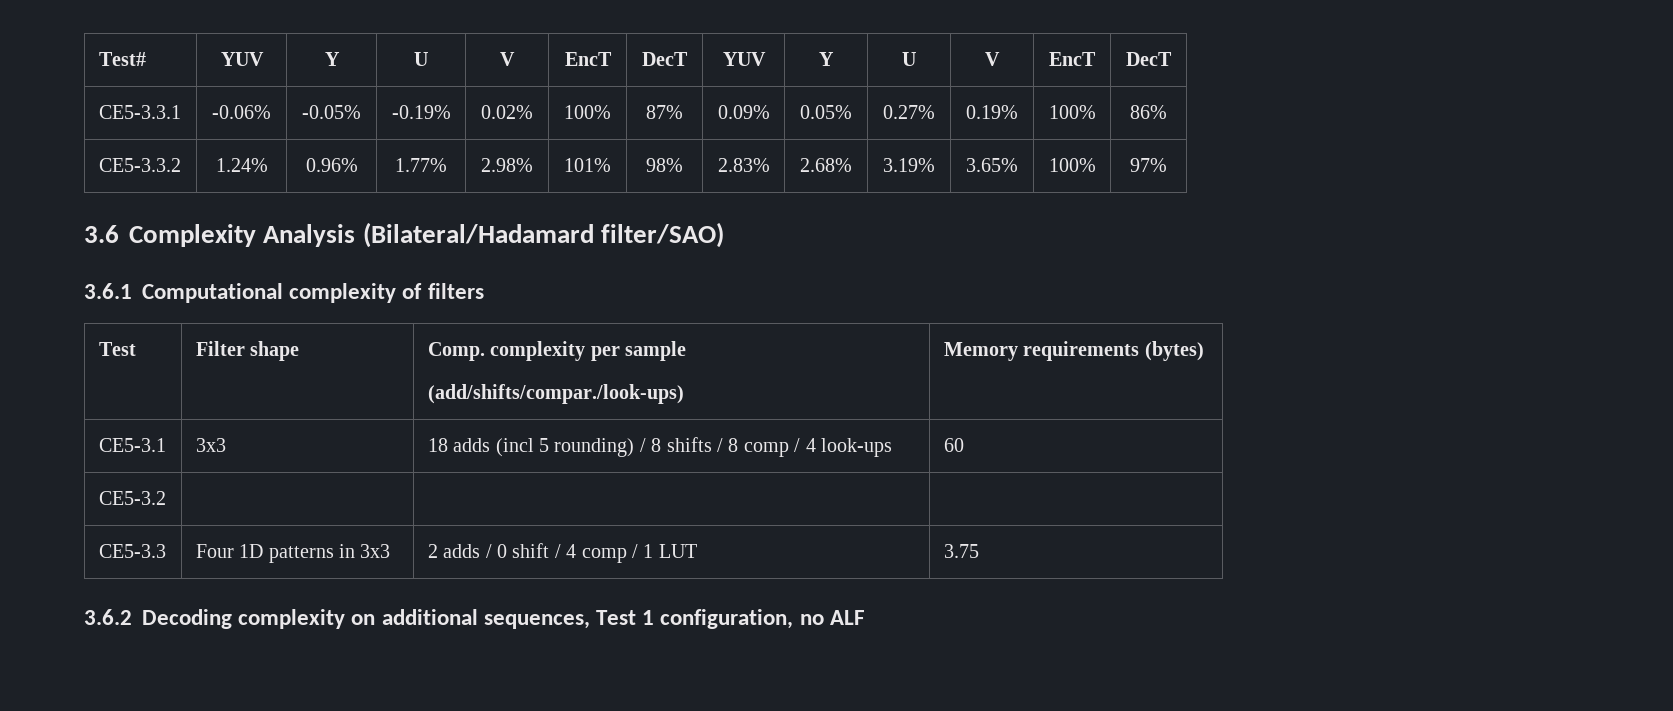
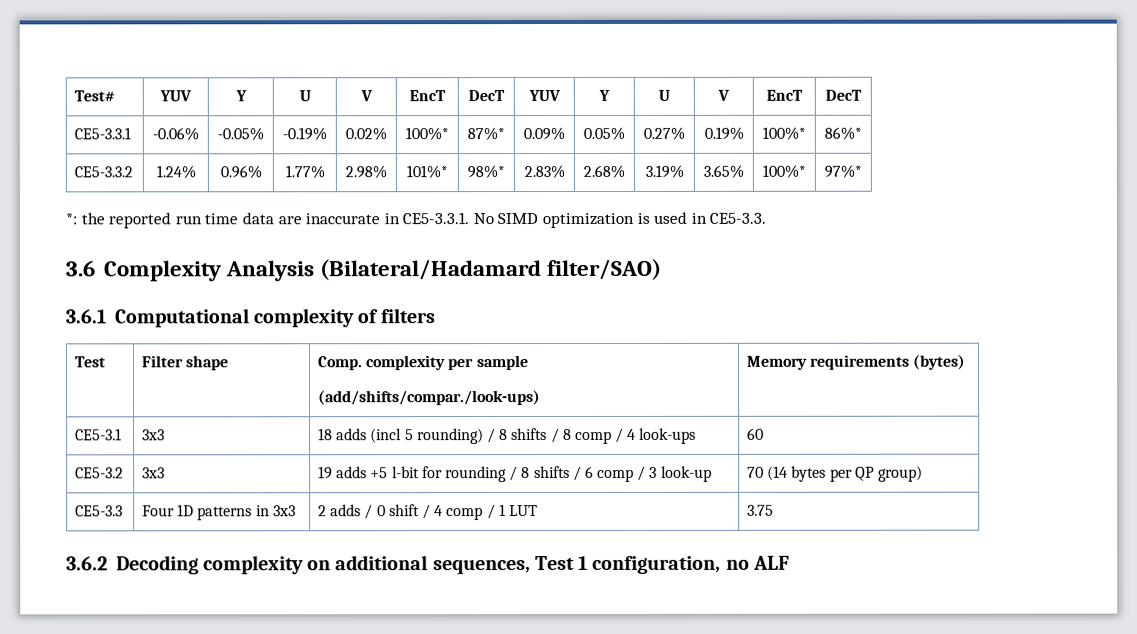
- CE5-3.3.1 | -0.06% | -0.05% | -0.19% | 0.02% | 100% | 87% | 0.09% | 0.05% | 0.27% | 0.19% | 100% | 86%
+ CE5-3.3.1 | -0.06% | -0.05% | -0.19% | 0.02% | 100%* | 87%* | 0.09% | 0.05% | 0.27% | 0.19% | 100%* | 86%*
- CE5-3.3.2 | 1.24% | 0.96% | 1.77% | 2.98% | 101% | 98% | 2.83% | 2.68% | 3.19% | 3.65% | 100% | 97%
+ CE5-3.3.2 | 1.24% | 0.96% | 1.77% | 2.98% | 101%* | 98%* | 2.83% | 2.68% | 3.19% | 3.65% | 100%* | 97%*
+ *: the reported run time data are inaccurate in CE5-3.3.1. No SIMD optimization is used in CE5-3.3.
- CE5-3.2 | | |
+ CE5-3.2 | 3x3 | 19 adds +5 l-bit for rounding / 8 shifts / 6 comp / 3 look-up | 70 (14 bytes per QP group)

